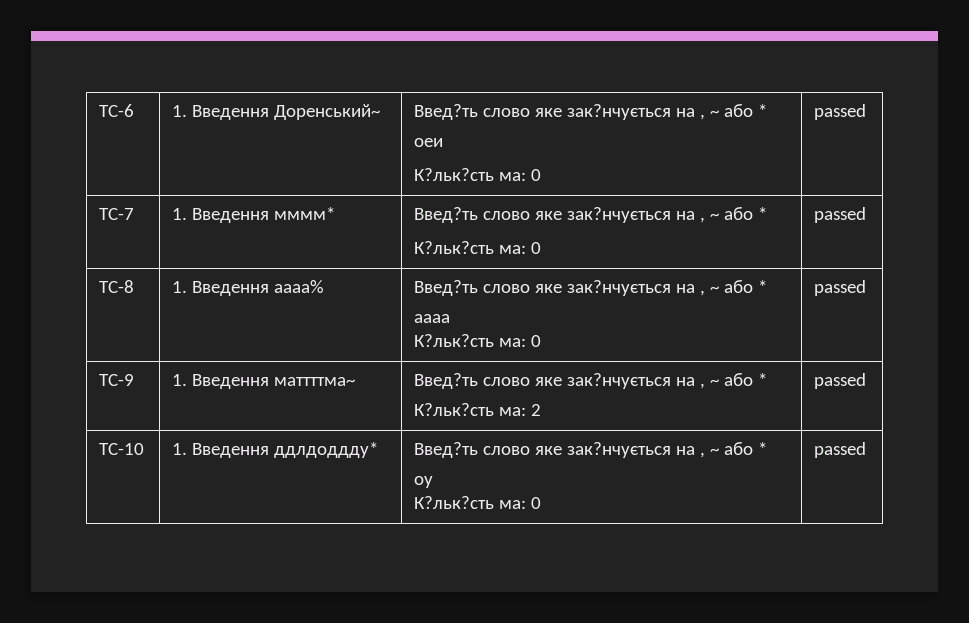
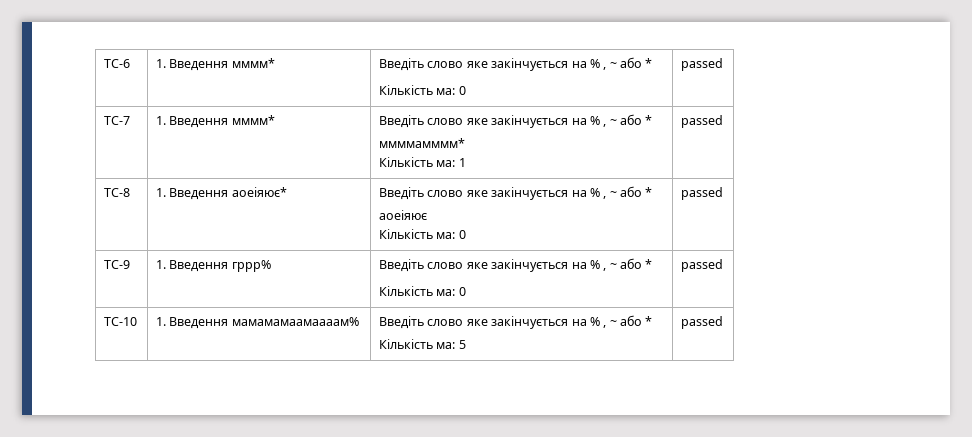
- ТС-6 | 1. Введення Доренський~ | Введ?ть слово яке зак?нчується на , ~ або *
- оеи
- К?льк?сть ма: 0 | passed
+ ТС-6 | 1. Введення мммм* | Введіть слово яке закінчується на % , ~ або *
+ Кількість ма: 0 | passed
- ТС-7 | 1. Введення мммм* | Введ?ть слово яке зак?нчується на , ~ або *
- К?льк?сть ма: 0 | passed
+ ТС-7 | 1. Введення мммм* | Введіть слово яке закінчується на % , ~ або *
+ ммммамммм*
+ Кількість ма: 1 | passed
- ТС-8 | 1. Введення aaaa% | Введ?ть слово яке зак?нчується на , ~ або *
- aaaa
- К?льк?сть ма: 0 | passed
+ ТС-8 | 1. Введення аоеіяює* | Введіть слово яке закінчується на % , ~ або *
+ аоеіяює
+ Кількість ма: 0 | passed
- ТС-9 | 1. Введення маттттма~ | Введ?ть слово яке зак?нчується на , ~ або *
- К?льк?сть ма: 2 | passed
+ ТС-9 | 1. Введення гррр% | Введіть слово яке закінчується на % , ~ або *
+ Кількість ма: 0 | passed
- ТС-10 | 1. Введення ддлдоддду* | Введ?ть слово яке зак?нчується на , ~ або *
- оу
- К?льк?сть ма: 0 | passed
+ ТС-10 | 1. Введення мамамамаамаааам% | Введіть слово яке закінчується на % , ~ або *
+ Кількість ма: 5 | passed

